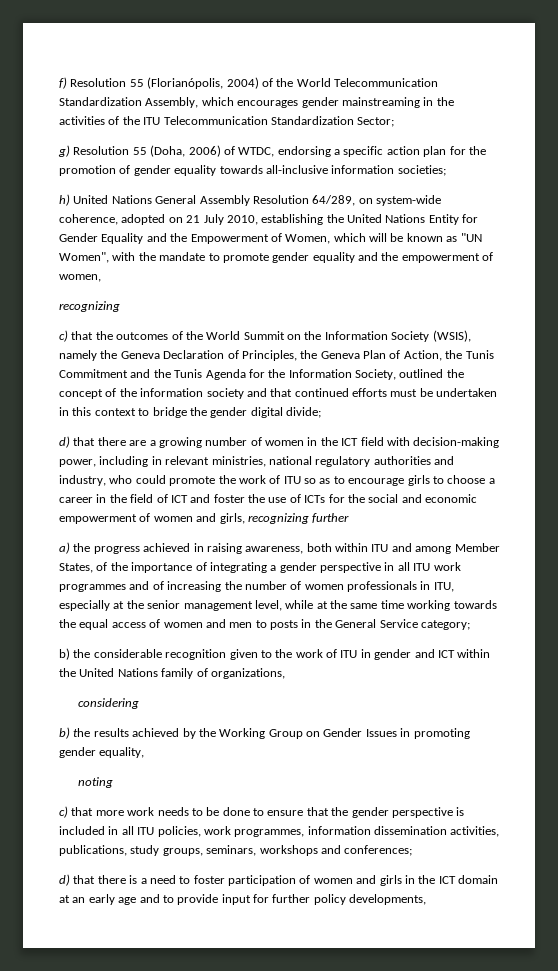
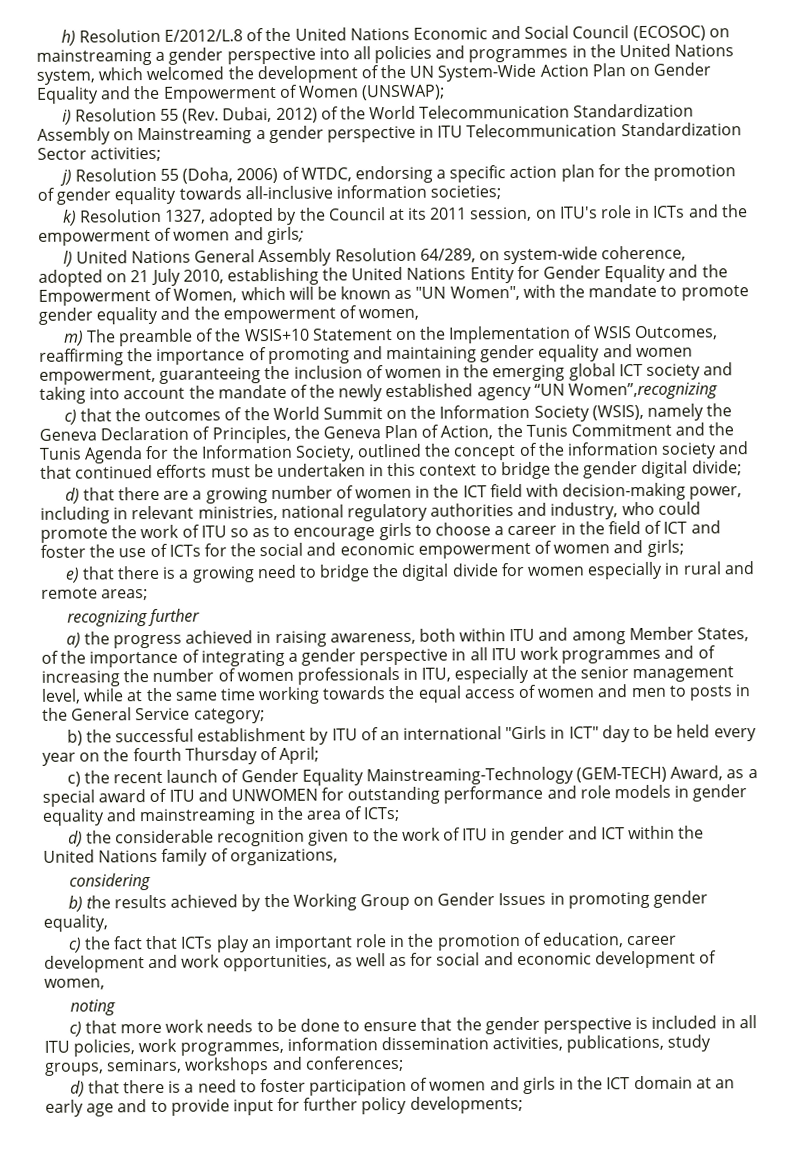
- f) Resolution 55 (Florianópolis, 2004) of the World Telecommunication Standardization Assembly, which encourages gender mainstreaming in the activities of the ITU Telecommunication Standardization Sector;
- g) Resolution 55 (Doha, 2006) of WTDC, endorsing a specific action plan for the promotion of gender equality towards all-inclusive information societies;
+ h) Resolution E/2012/L.8 of the United Nations Economic and Social Council (ECOSOC) on mainstreaming a gender perspective into all policies and programmes in the United Nations system, which welcomed the development of the UN System-Wide Action Plan on Gender Equality and the Empowerment of Women (UNSWAP);
+ i) Resolution 55 (Rev. Dubai, 2012) of the World Telecommunication Standardization Assembly on Mainstreaming a gender perspective in ITU Telecommunication Standardization Sector activities;
+ j) Resolution 55 (Doha, 2006) of WTDC, endorsing a specific action plan for the promotion of gender equality towards all-inclusive information societies;
- h) United Nations General Assembly Resolution 64/289, on system-wide coherence, adopted on 21 July 2010, establishing the United Nations Entity for Gender Equality and the Empowerment of Women, which will be known as "UN Women", with the mandate to promote gender equality and the empowerment of women,
- recognizing
+ k) Resolution 1327, adopted by the Council at its 2011 session, on ITU's role in ICTs and the empowerment of women and girls;
+ l) United Nations General Assembly Resolution 64/289, on system-wide coherence, adopted on 21 July 2010, establishing the United Nations Entity for Gender Equality and the Empowerment of Women, which will be known as "UN Women", with the mandate to promote gender equality and the empowerment of women,
+ m) The preamble of the WSIS+10 Statement on the Implementation of WSIS Outcomes, reaffirming the importance of promoting and maintaining gender equality and women empowerment, guaranteeing the inclusion of women in the emerging global ICT society and taking into account the mandate of the newly established agency “UN Women”,recognizing
- d) that there are a growing number of women in the ICT field with decision-making power, including in relevant ministries, national regulatory authorities and industry, who could promote the work of ITU so as to encourage girls to choose a career in the field of ICT and foster the use of ICTs for the social and economic empowerment of women and girls, recognizing further
+ d) that there are a growing number of women in the ICT field with decision-making power, including in relevant ministries, national regulatory authorities and industry, who could promote the work of ITU so as to encourage girls to choose a career in the field of ICT and foster the use of ICTs for the social and economic empowerment of women and girls;
+ e) that there is a growing need to bridge the digital divide for women especially in rural and remote areas;
+ recognizing further
- b) the considerable recognition given to the work of ITU in gender and ICT within the United Nations family of organizations,
+ b) the successful establishment by ITU of an international "Girls in ICT" day to be held every year on the fourth Thursday of April;
+ c) the recent launch of Gender Equality Mainstreaming-Technology (GEM-TECH) Award, as a special award of ITU and UNWOMEN for outstanding performance and role models in gender equality and mainstreaming in the area of ICTs;
+ d) the considerable recognition given to the work of ITU in gender and ICT within the United Nations family of organizations,
+ c) the fact that ICTs play an important role in the promotion of education, career development and work opportunities, as well as for social and economic development of women,
- d) that there is a need to foster participation of women and girls in the ICT domain at an early age and to provide input for further policy developments,
+ d) that there is a need to foster participation of women and girls in the ICT domain at an early age and to provide input for further policy developments;

